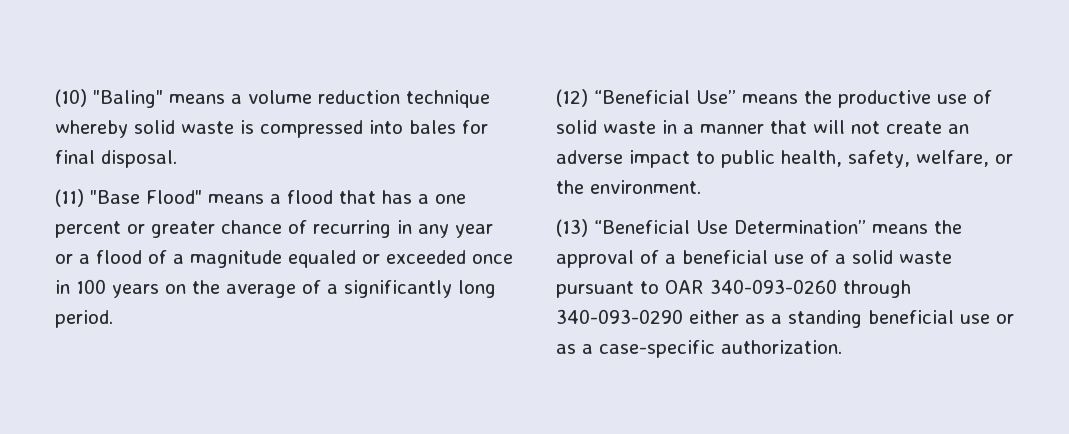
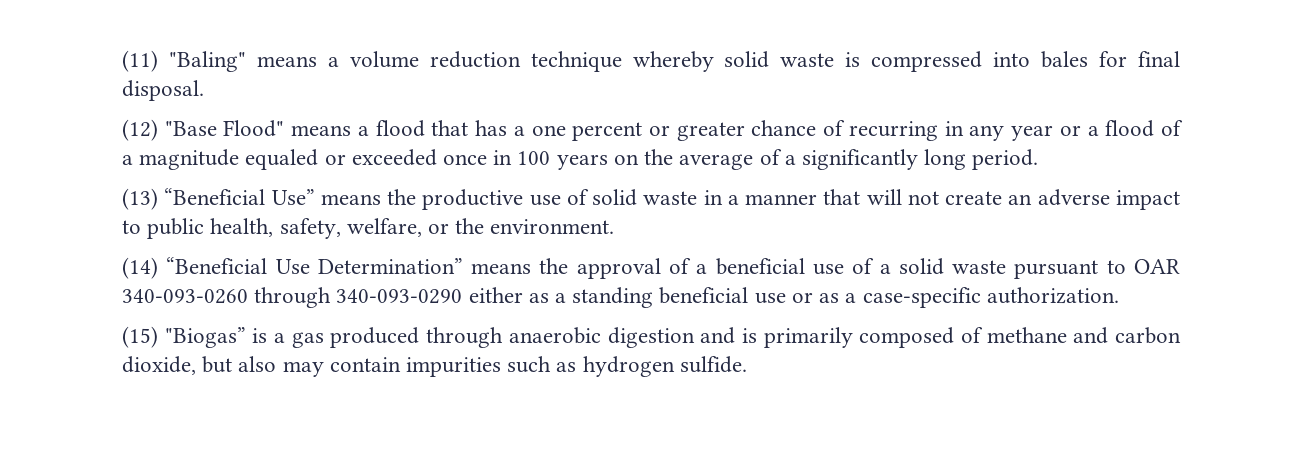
- (10) "Baling" means a volume reduction technique whereby solid waste is compressed into bales for final disposal.
+ (11) "Baling" means a volume reduction technique whereby solid waste is compressed into bales for final disposal.
- (11) "Base Flood" means a flood that has a one percent or greater chance of recurring in any year or a flood of a magnitude equaled or exceeded once in 100 years on the average of a significantly long period.
+ (12) "Base Flood" means a flood that has a one percent or greater chance of recurring in any year or a flood of a magnitude equaled or exceeded once in 100 years on the average of a significantly long period.
- (12) “Beneficial Use” means the productive use of solid waste in a manner that will not create an adverse impact to public health, safety, welfare, or the environment.
+ (13) “Beneficial Use” means the productive use of solid waste in a manner that will not create an adverse impact to public health, safety, welfare, or the environment.
- (13) “Beneficial Use Determination” means the approval of a beneficial use of a solid waste pursuant to OAR 340-093-0260 through 340-093-0290 either as a standing beneficial use or as a case-specific authorization.
+ (14) “Beneficial Use Determination” means the approval of a beneficial use of a solid waste pursuant to OAR 340-093-0260 through 340-093-0290 either as a standing beneficial use or as a case-specific authorization.
+ (15) "Biogas” is a gas produced through anaerobic digestion and is primarily composed of methane and carbon dioxide, but also may contain impurities such as hydrogen sulfide.

